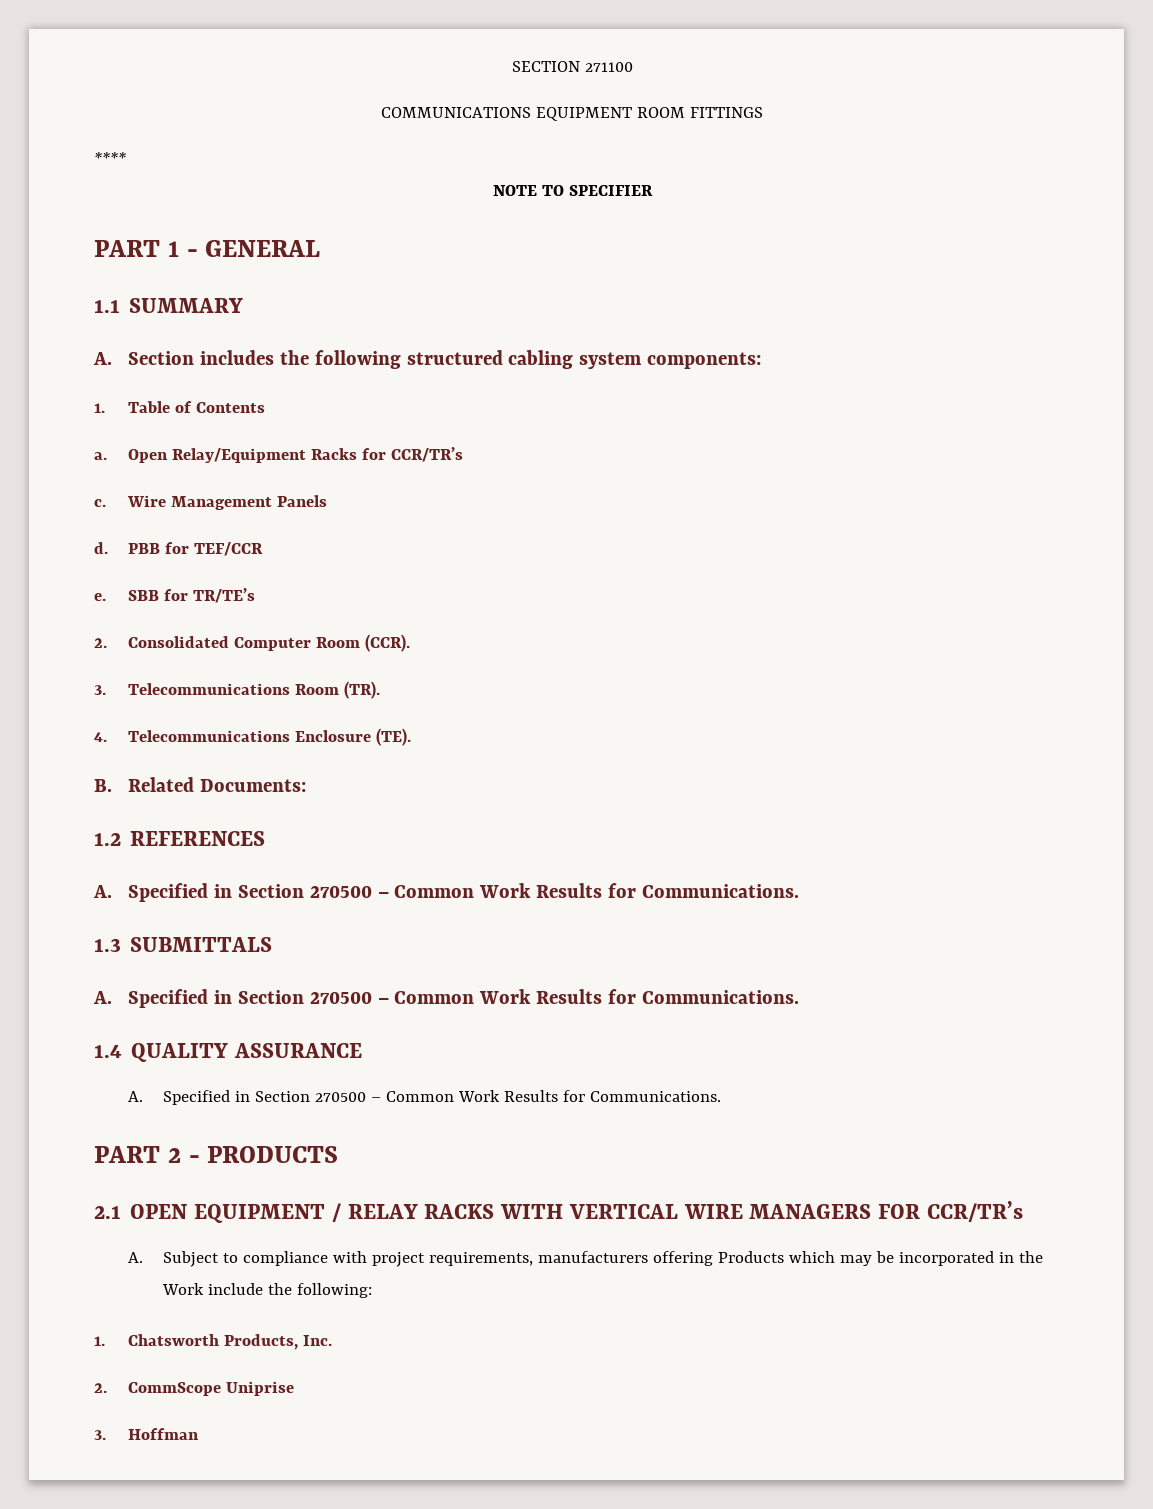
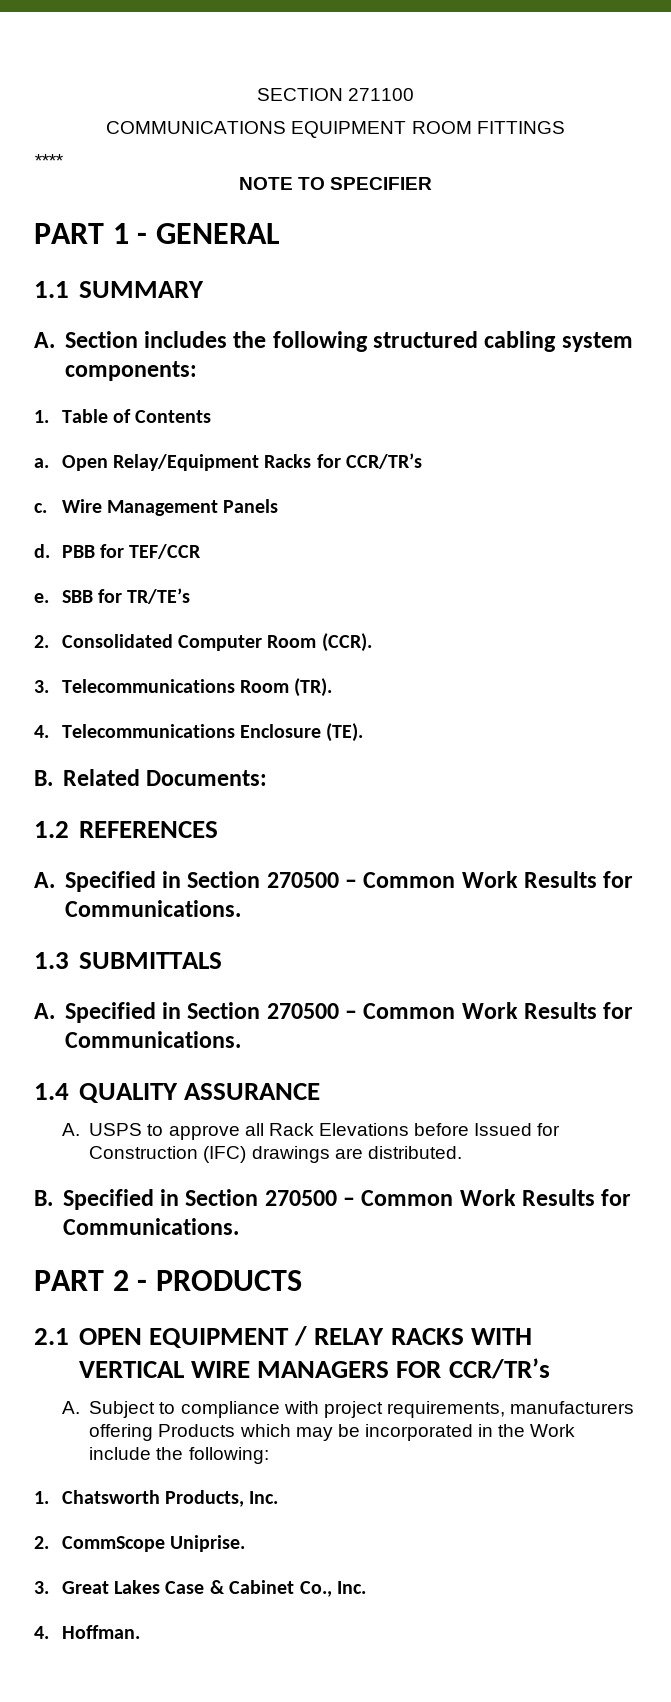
  1.4 QUALITY ASSURANCE
- A. Specified in Section 270500 – Common Work Results for Communications.
+ A. USPS to approve all Rack Elevations before Issued for Construction (IFC) drawings are distributed.
+ B. Specified in Section 270500 – Common Work Results for Communications.
- 2. CommScope Uniprise
- 3. Hoffman
+ 2. CommScope Uniprise.
+ 3. Great Lakes Case & Cabinet Co., Inc.
+ 4. Hoffman.

